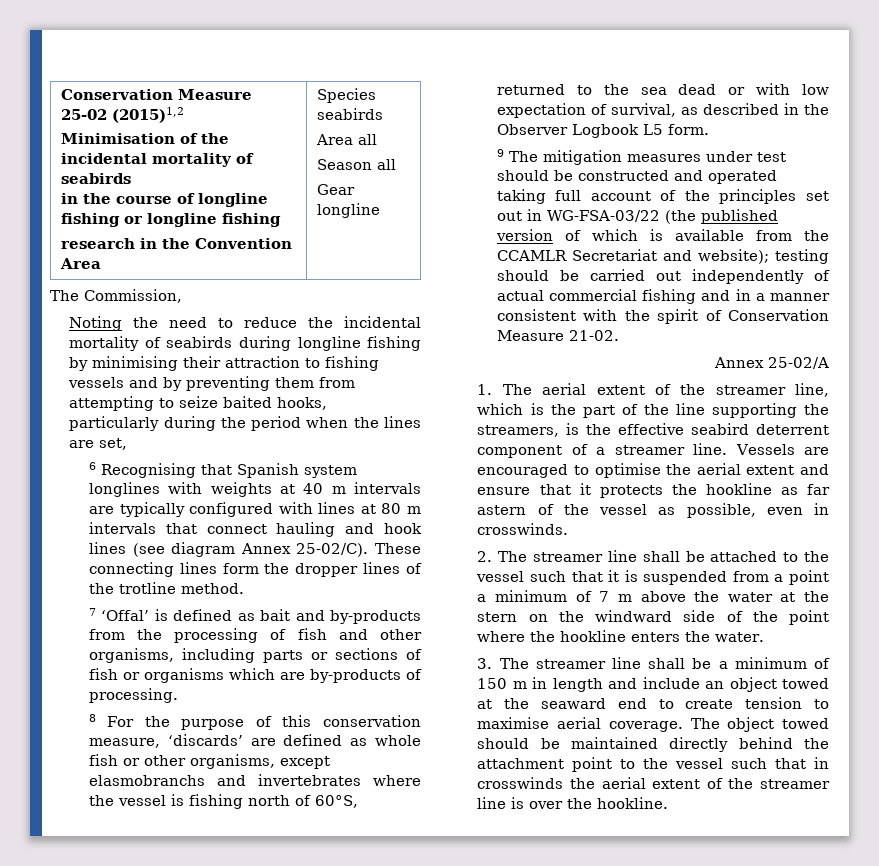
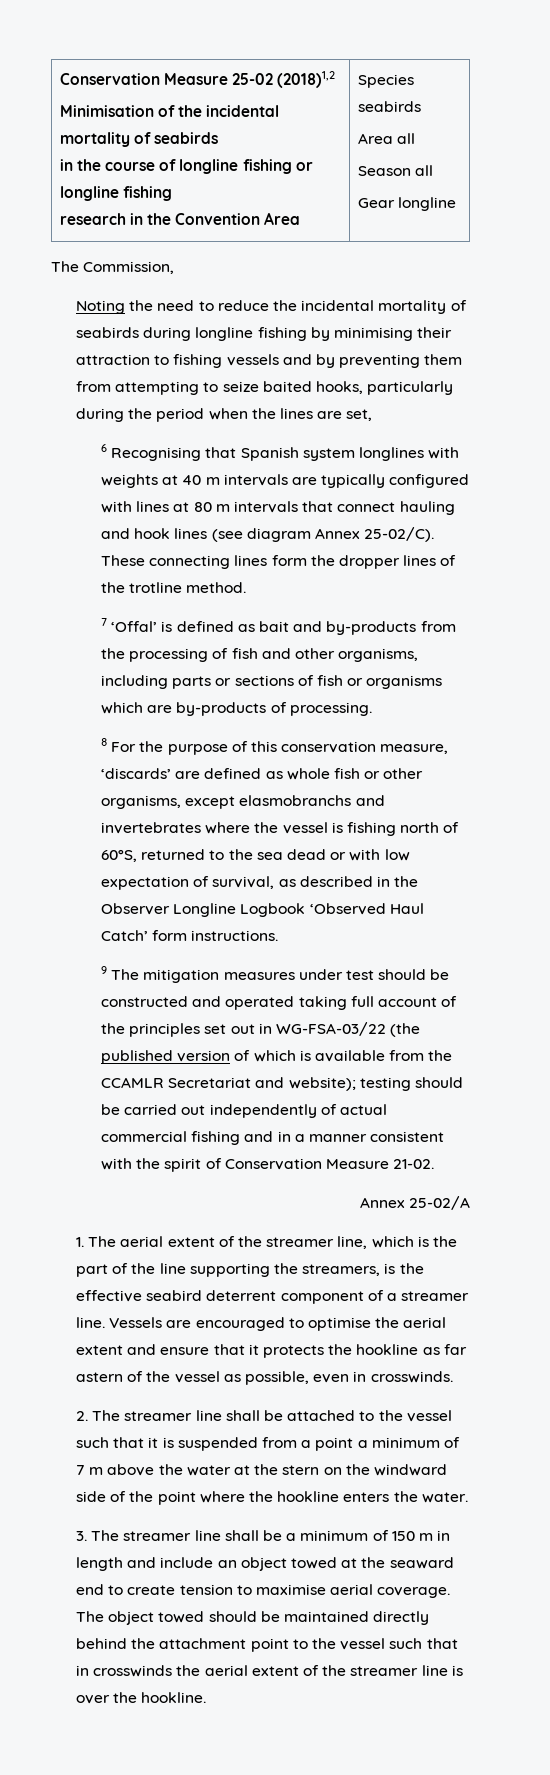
- Conservation Measure 25-02 (2015)1,2
+ Conservation Measure 25-02 (2018)1,2
- 8 For the purpose of this conservation measure, ‘discards’ are defined as whole fish or other organisms, except elasmobranchs and invertebrates where the vessel is fishing north of 60°S, returned to the sea dead or with low expectation of survival, as described in the Observer Logbook L5 form.
+ 8 For the purpose of this conservation measure, ‘discards’ are defined as whole fish or other organisms, except elasmobranchs and invertebrates where the vessel is fishing north of 60°S, returned to the sea dead or with low expectation of survival, as described in the Observer Longline Logbook ‘Observed Haul Catch’ form instructions.

